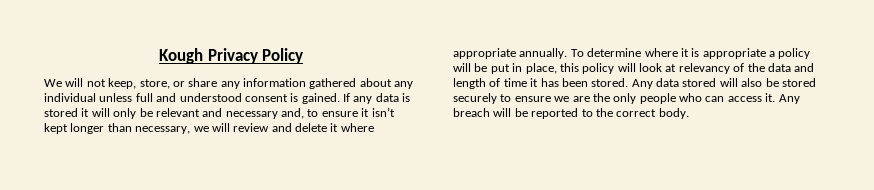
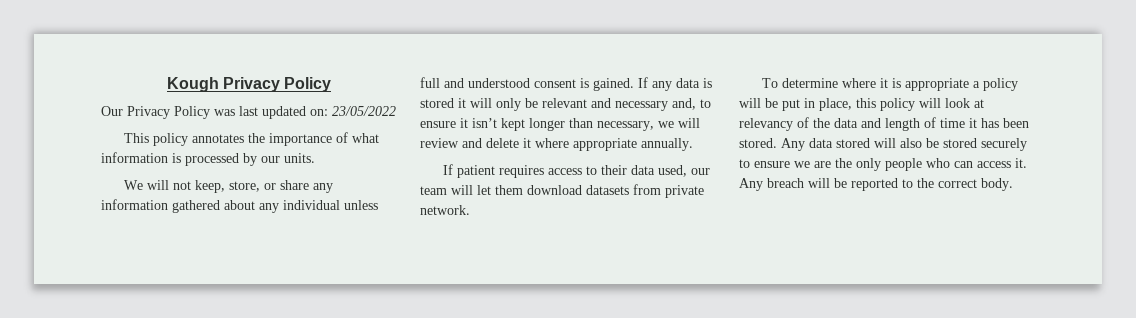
+ Our Privacy Policy was last updated on: 23/05/2022
+ This policy annotates the importance of what information is processed by our units.
- If any data is stored it will only be relevant and necessary and, to ensure it isn’t kept longer than necessary, we will review and delete it where appropriate annually. To determine where it is appropriate a policy will be put in place, this policy will look at relevancy of the data and length of time it has been stored.
+ If any data is stored it will only be relevant and necessary and, to ensure it isn’t kept longer than necessary, we will review and delete it where appropriate annually.
+ If patient requires access to their data used, our team will let them download datasets from private network.
+ To determine where it is appropriate a policy will be put in place, this policy will look at relevancy of the data and length of time it has been stored.

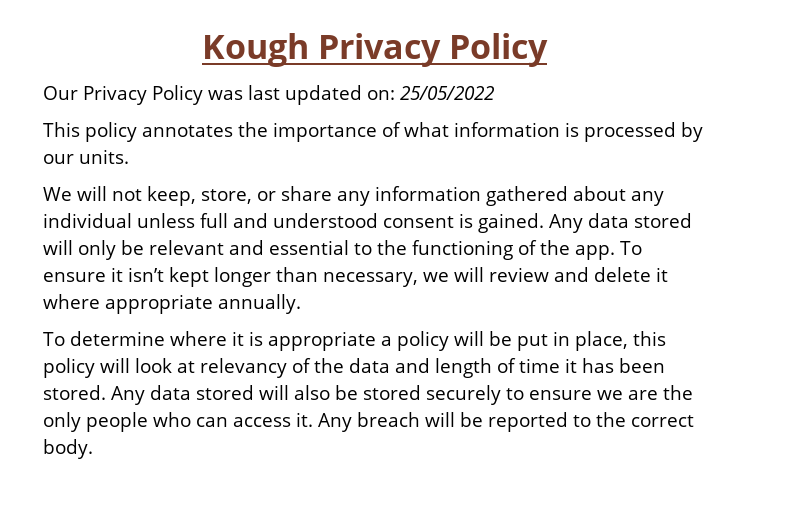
- Our Privacy Policy was last updated on: 23/05/2022
+ Our Privacy Policy was last updated on: 25/05/2022
- If any data is stored it will only be relevant and necessary and, to ensure it isn’t kept longer than necessary, we will review and delete it where appropriate annually.
+ Any data stored will only be relevant and essential to the functioning of the app. To ensure it isn’t kept longer than necessary, we will review and delete it where appropriate annually.
- If patient requires access to their data used, our team will let them download datasets from private network.

